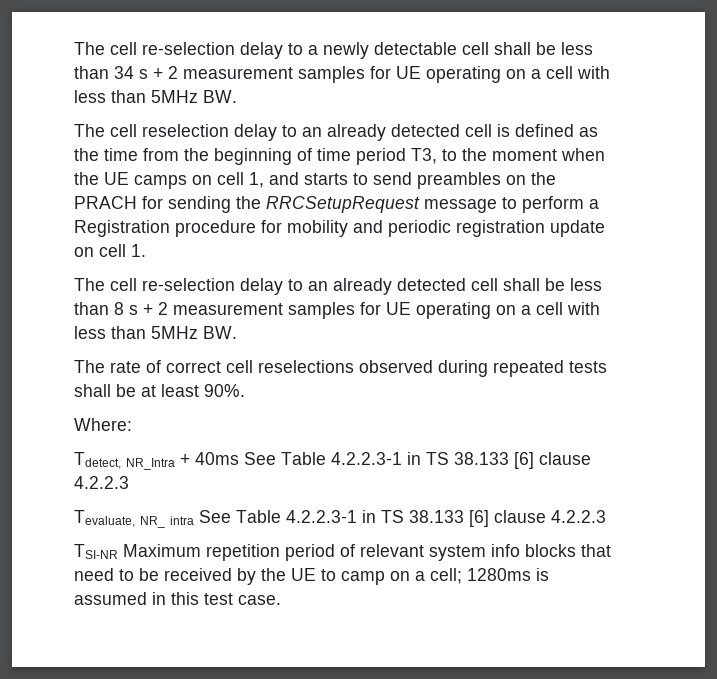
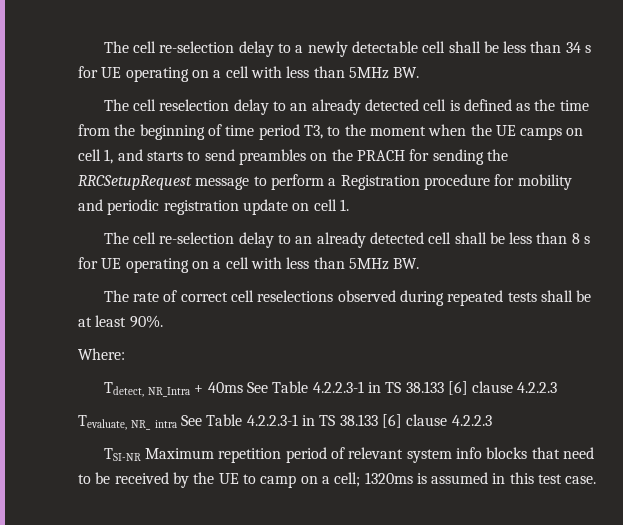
- The cell re-selection delay to a newly detectable cell shall be less than 34 s + 2 measurement samples for UE operating on a cell with less than 5MHz BW.
+ The cell re-selection delay to a newly detectable cell shall be less than 34 s for UE operating on a cell with less than 5MHz BW.
- The cell re-selection delay to an already detected cell shall be less than 8 s + 2 measurement samples for UE operating on a cell with less than 5MHz BW.
+ The cell re-selection delay to an already detected cell shall be less than 8 s for UE operating on a cell with less than 5MHz BW.
- TSI-NR Maximum repetition period of relevant system info blocks that need to be received by the UE to camp on a cell; 1280ms is assumed in this test case.
+ TSI-NR Maximum repetition period of relevant system info blocks that need to be received by the UE to camp on a cell; 1320ms is assumed in this test case.

